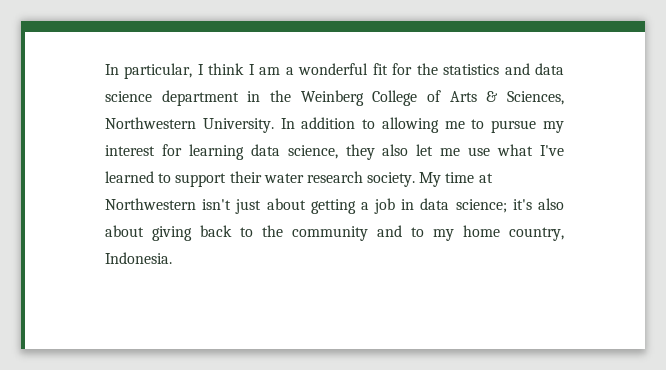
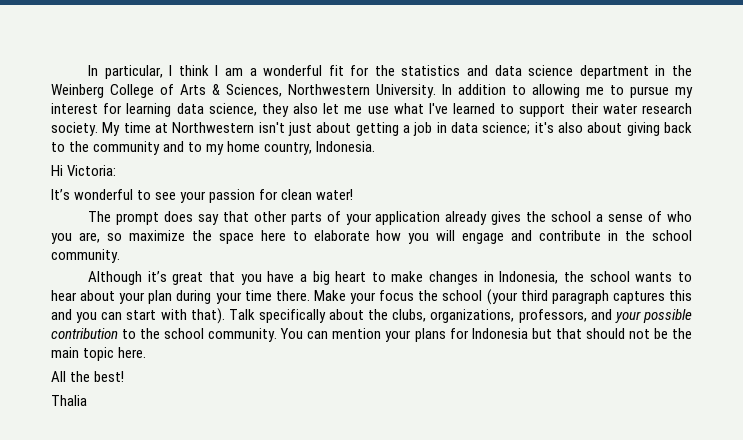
+ Hi Victoria:
+ It’s wonderful to see your passion for clean water!
+ The prompt does say that other parts of your application already gives the school a sense of who you are, so maximize the space here to elaborate how you will engage and contribute in the school community.
+ Although it’s great that you have a big heart to make changes in Indonesia, the school wants to hear about your plan during your time there. Make your focus the school (your third paragraph captures this and you can start with that). Talk specifically about the clubs, organizations, professors, and your possible contribution to the school community. You can mention your plans for Indonesia but that should not be the main topic here.
+ All the best!
+ Thalia

